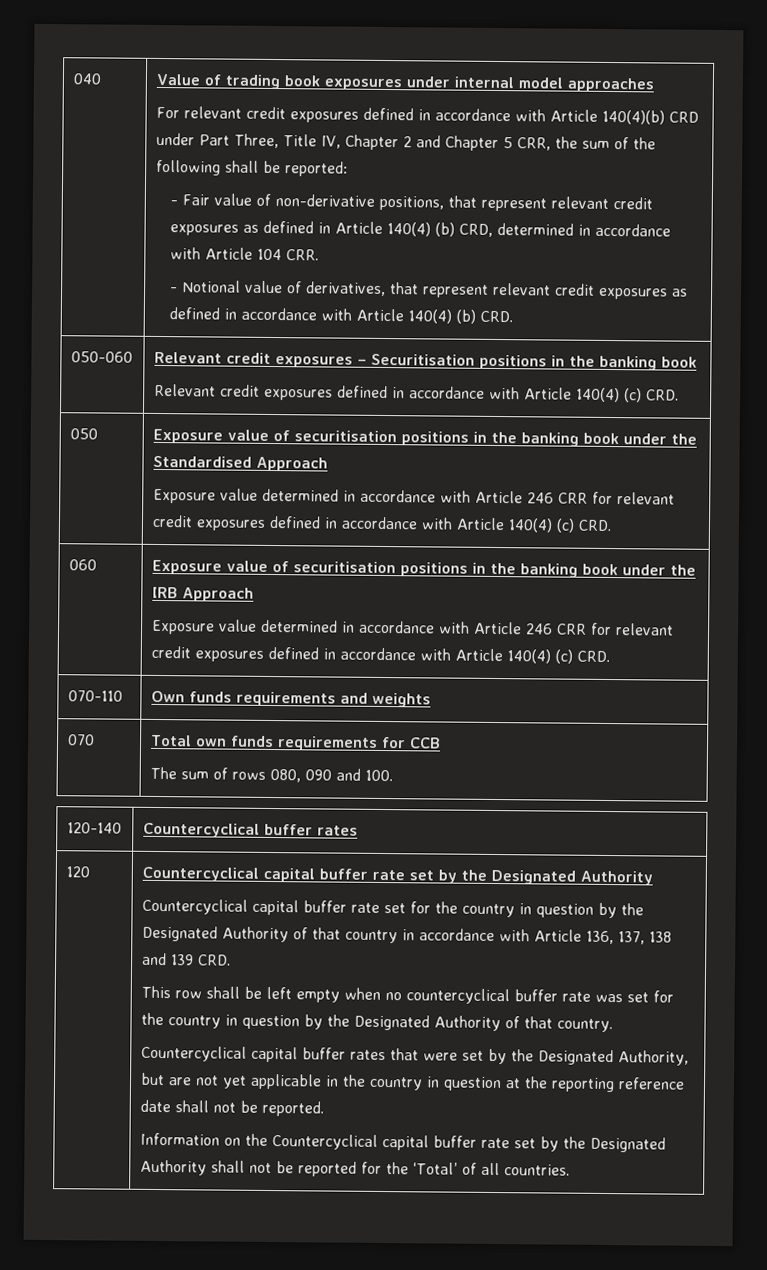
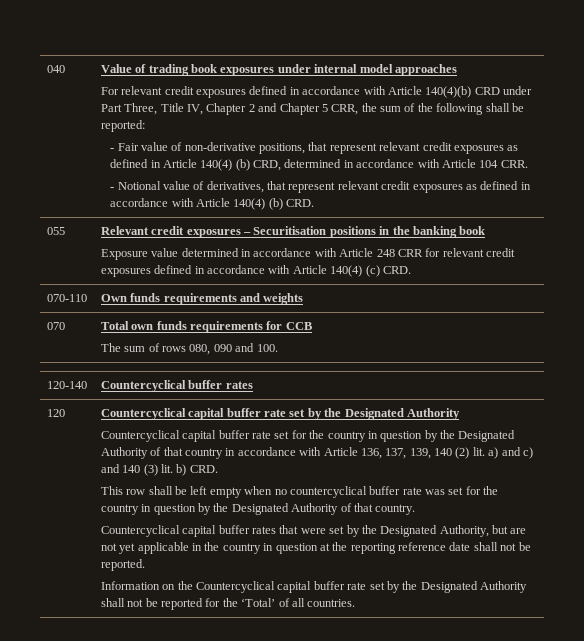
- 050-060 | Relevant credit exposures – Securitisation positions in the banking book
- Relevant credit exposures defined in accordance with Article 140(4) (c) CRD.
- 050 | Exposure value of securitisation positions in the banking book under the Standardised Approach
- Exposure value determined in accordance with Article 246 CRR for relevant credit exposures defined in accordance with Article 140(4) (c) CRD.
- 060 | Exposure value of securitisation positions in the banking book under the IRB Approach
- Exposure value determined in accordance with Article 246 CRR for relevant credit exposures defined in accordance with Article 140(4) (c) CRD.
+ 055 | Relevant credit exposures – Securitisation positions in the banking book
+ Exposure value determined in accordance with Article 248 CRR for relevant credit exposures defined in accordance with Article 140(4) (c) CRD.
- Countercyclical capital buffer rate set for the country in question by the Designated Authority of that country in accordance with Article 136, 137, 138 and 139 CRD.
+ Countercyclical capital buffer rate set for the country in question by the Designated Authority of that country in accordance with Article 136, 137, 139, 140 (2) lit. a) and c) and 140 (3) lit. b) CRD.

